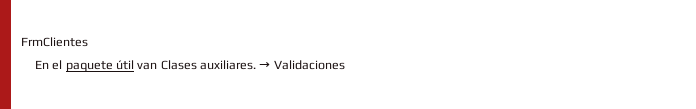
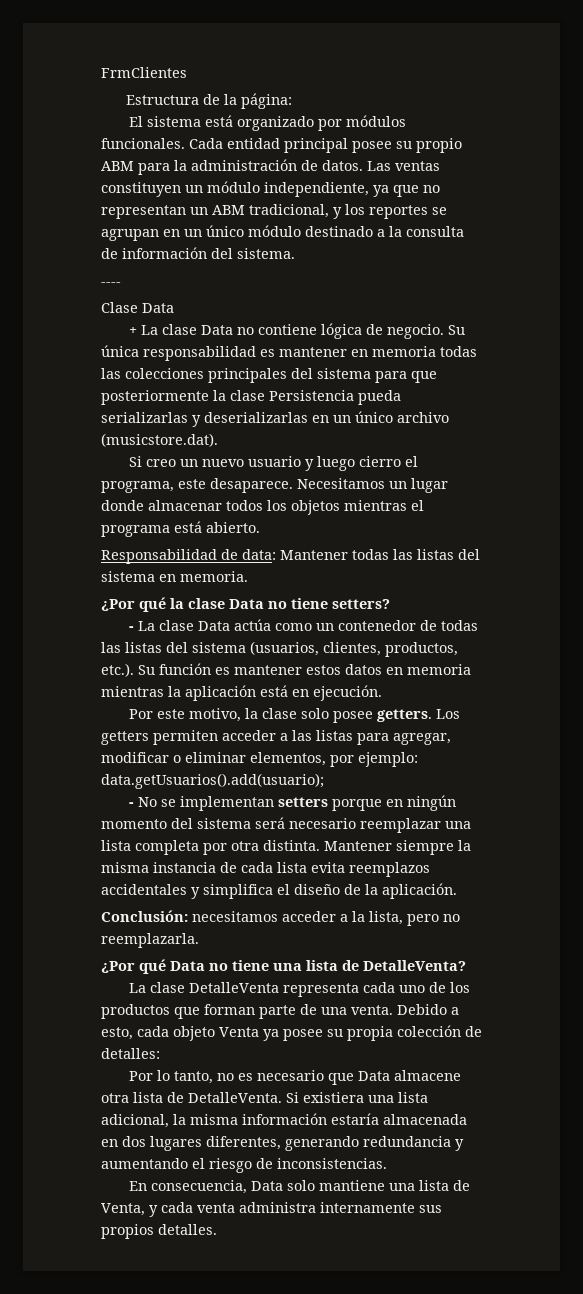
- En el paquete útil van Clases auxiliares. → Validaciones
+ Estructura de la página:
+ El sistema está organizado por módulos funcionales. Cada entidad principal posee su propio ABM para la administración de datos. Las ventas constituyen un módulo independiente, ya que no representan un ABM tradicional, y los reportes se agrupan en un único módulo destinado a la consulta de información del sistema.
+ ----
+ Clase Data
+ + La clase Data no contiene lógica de negocio. Su única responsabilidad es mantener en memoria todas las colecciones principales del sistema para que posteriormente la clase Persistencia pueda serializarlas y deserializarlas en un único archivo (musicstore.dat).
+ Si creo un nuevo usuario y luego cierro el programa, este desaparece. Necesitamos un lugar donde almacenar todos los objetos mientras el programa está abierto.
+ Responsabilidad de data: Mantener todas las listas del sistema en memoria.
+ ¿Por qué la clase Data no tiene setters?
+ - La clase Data actúa como un contenedor de todas las listas del sistema (usuarios, clientes, productos, etc.). Su función es mantener estos datos en memoria mientras la aplicación está en ejecución.
+ Por este motivo, la clase solo posee getters. Los getters permiten acceder a las listas para agregar, modificar o eliminar elementos, por ejemplo: data.getUsuarios().add(usuario);
+ - No se implementan setters porque en ningún momento del sistema será necesario reemplazar una lista completa por otra distinta. Mantener siempre la misma instancia de cada lista evita reemplazos accidentales y simplifica el diseño de la aplicación.
+ Conclusión: necesitamos acceder a la lista, pero no reemplazarla.
+ ¿Por qué Data no tiene una lista de DetalleVenta?
+ La clase DetalleVenta representa cada uno de los productos que forman parte de una venta. Debido a esto, cada objeto Venta ya posee su propia colección de detalles:
+ Por lo tanto, no es necesario que Data almacene otra lista de DetalleVenta. Si existiera una lista adicional, la misma información estaría almacenada en dos lugares diferentes, generando redundancia y aumentando el riesgo de inconsistencias.
+ En consecuencia, Data solo mantiene una lista de Venta, y cada venta administra internamente sus propios detalles.

